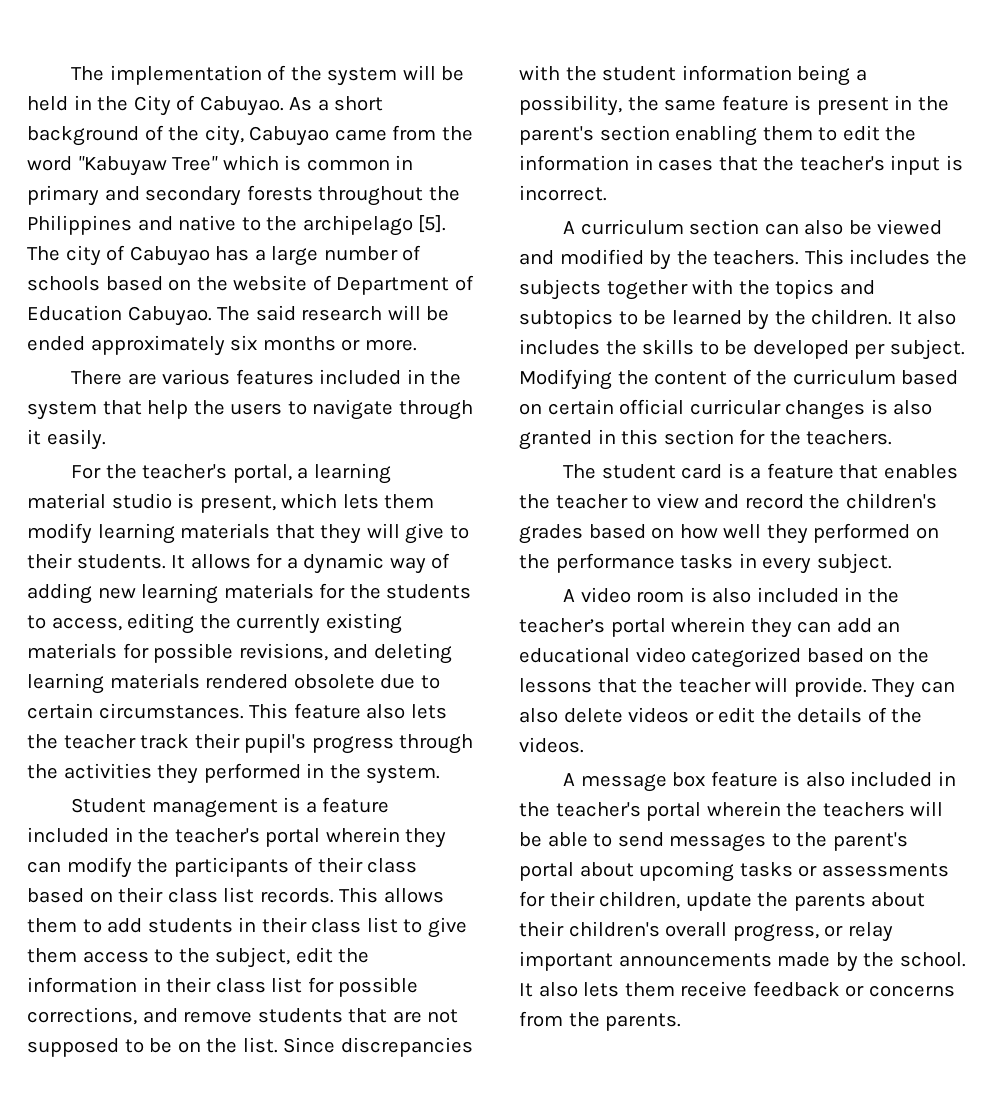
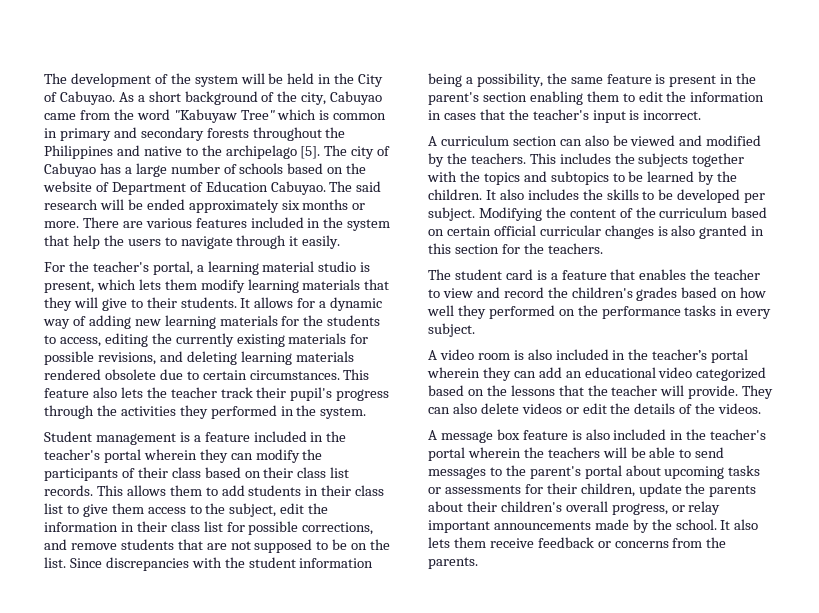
- The implementation of the system will be held in the City of Cabuyao.
+ The development of the system will be held in the City of Cabuyao.
- The said research will be ended approximately six months or more.
- There are various features included in the system that help the users to navigate through it easily.
+ The said research will be ended approximately six months or more. There are various features included in the system that help the users to navigate through it easily.

